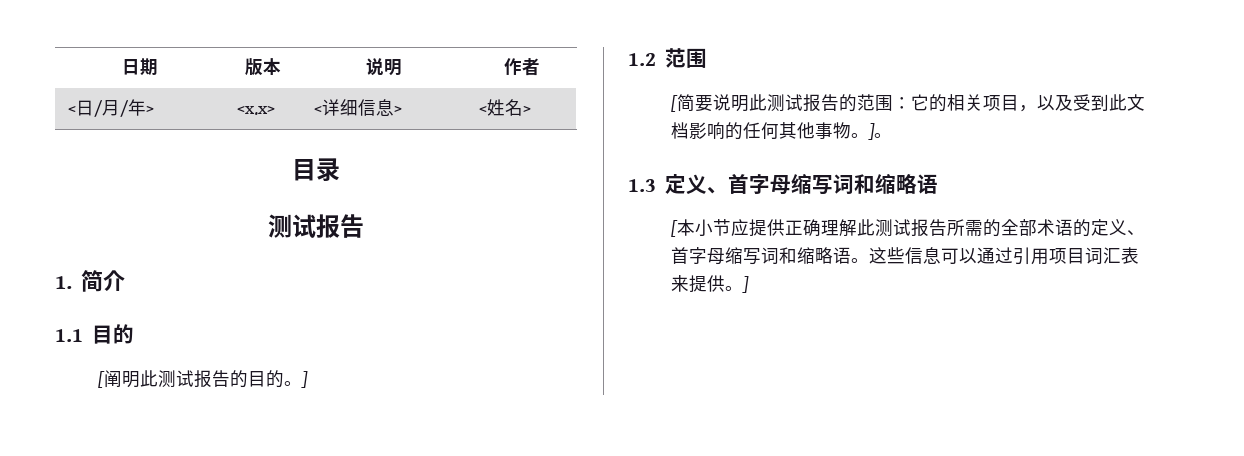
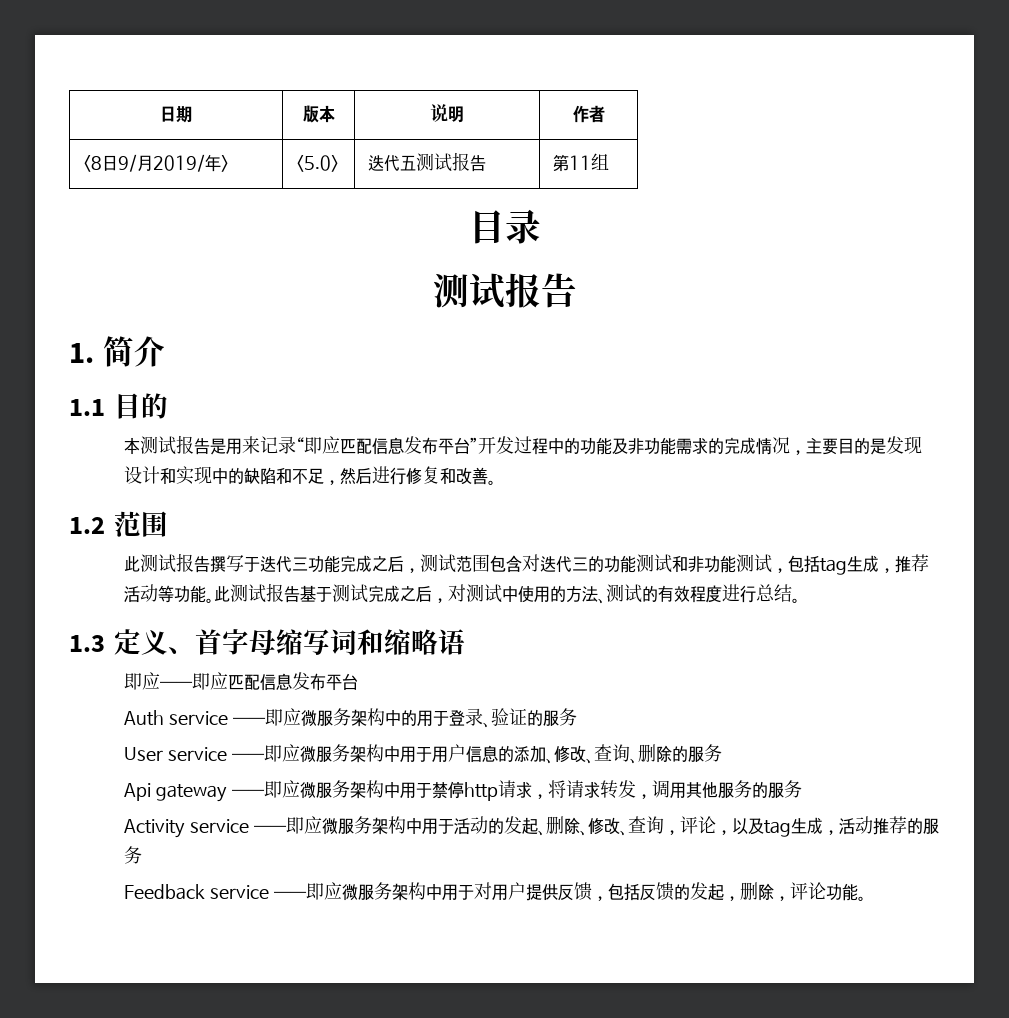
- <日/月/年> | <x.x> | <详细信息> | <姓名>
+ <8日9/月2019/年> | <5.0> | 迭代五测试报告 | 第11组
- [阐明此测试报告的目的。]
+ 本测试报告是用来记录“即应匹配信息发布平台”开发过程中的功能及非功能需求的完成情况，主要目的是发现设计和实现中的缺陷和不足，然后进行修复和改善。
  1.2范围
- [简要说明此测试报告的范围：它的相关项目，以及受到此文档影响的任何其他事物。]。
+ 此测试报告撰写于迭代三功能完成之后，测试范围包含对迭代三的功能测试和非功能测试，包括tag生成，推荐活动等功能。此测试报告基于测试完成之后，对测试中使用的方法、测试的有效程度进行总结。
- [本小节应提供正确理解此测试报告所需的全部术语的定义、首字母缩写词和缩略语。这些信息可以通过引用项目词汇表来提供。]
+ 即应——即应匹配信息发布平台
+ Auth service ——即应微服务架构中的用于登录、验证的服务
+ User service ——即应微服务架构中用于用户信息的添加、修改、查询、删除的服务
+ Api gateway ——即应微服务架构中用于禁停http请求，将请求转发，调用其他服务的服务
+ Activity service ——即应微服务架构中用于活动的发起、删除、修改、查询，评论，以及tag生成，活动推荐的服务
+ Feedback service ——即应微服务架构中用于对用户提供反馈，包括反馈的发起，删除，评论功能。

